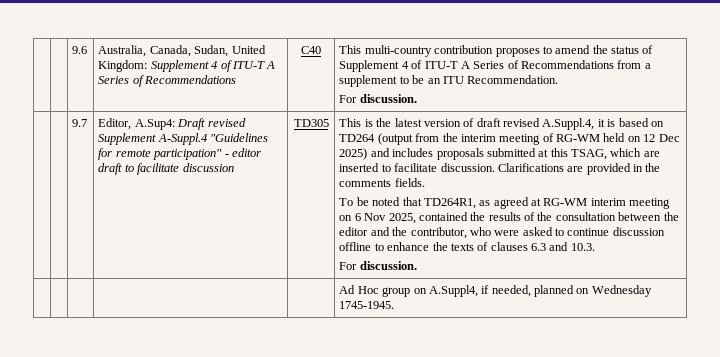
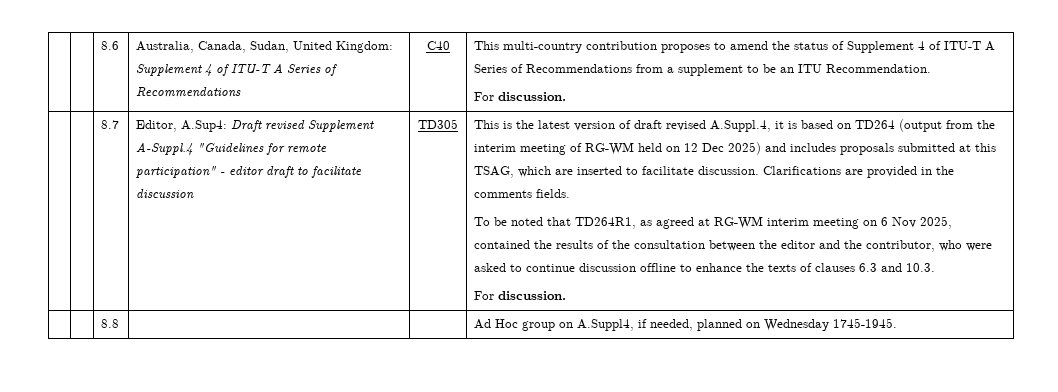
- 9.6
+ 8.6
- 9.7
+ 8.7
- | | | | | Ad Hoc group on A.Suppl4, if needed, planned on Wednesday 1745-1945.
+ | | 8.8 | | | Ad Hoc group on A.Suppl4, if needed, planned on Wednesday 1745-1945.

